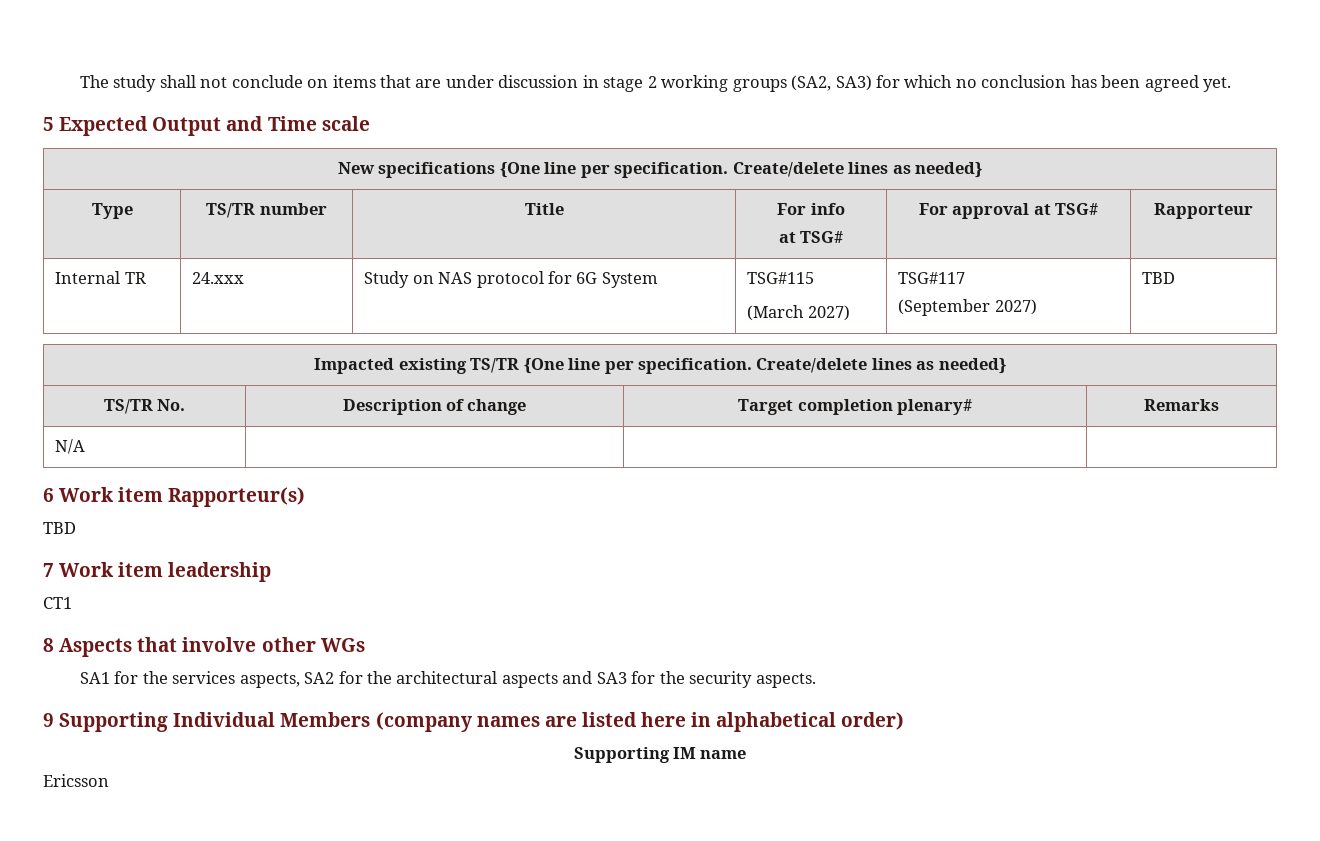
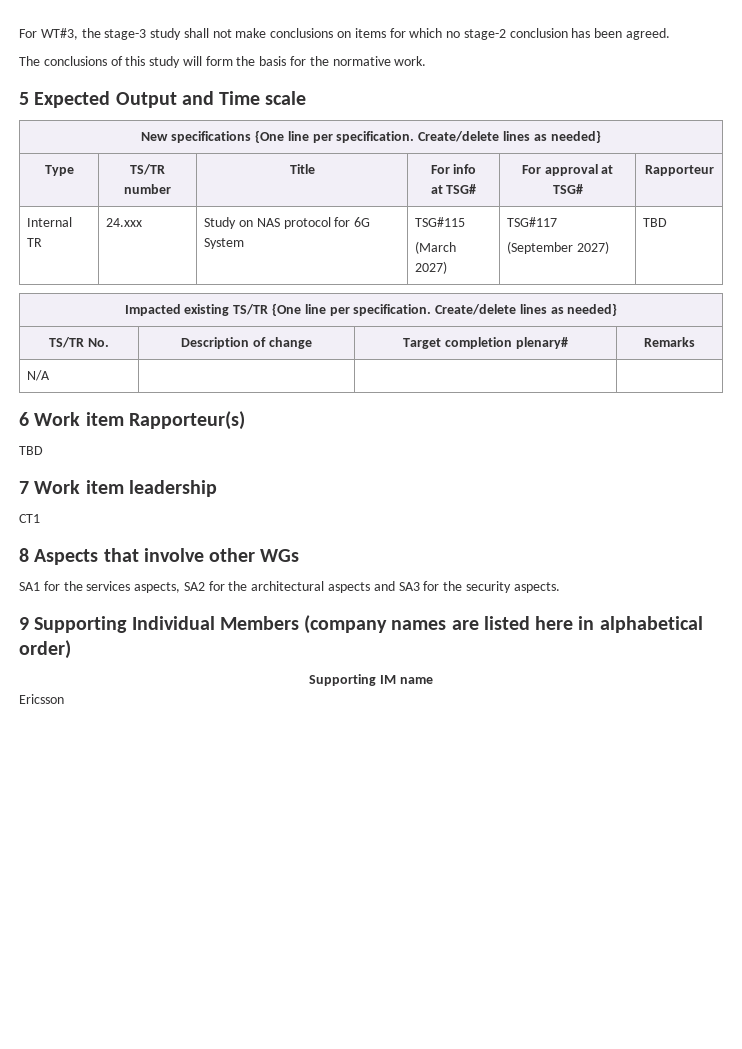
- The study shall not conclude on items that are under discussion in stage 2 working groups (SA2, SA3) for which no conclusion has been agreed yet.
+ For WT#3, the stage-3 study shall not make conclusions on items for which no stage-2 conclusion has been agreed.
+ The conclusions of this study will form the basis for the normative work.

